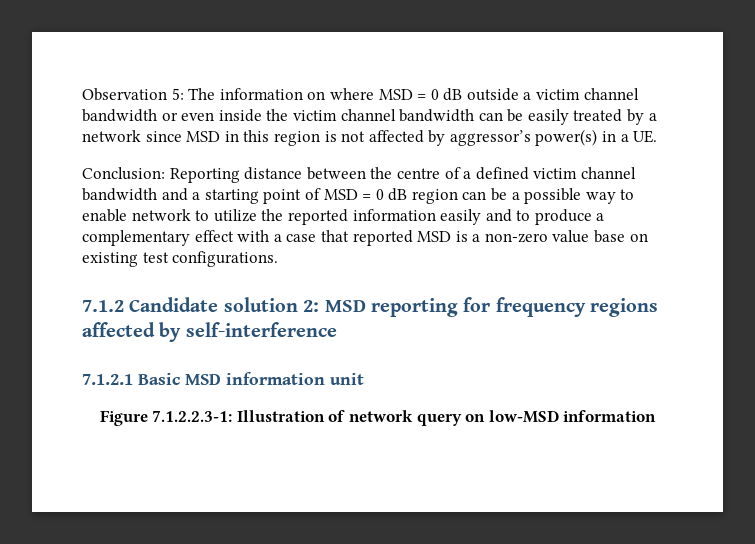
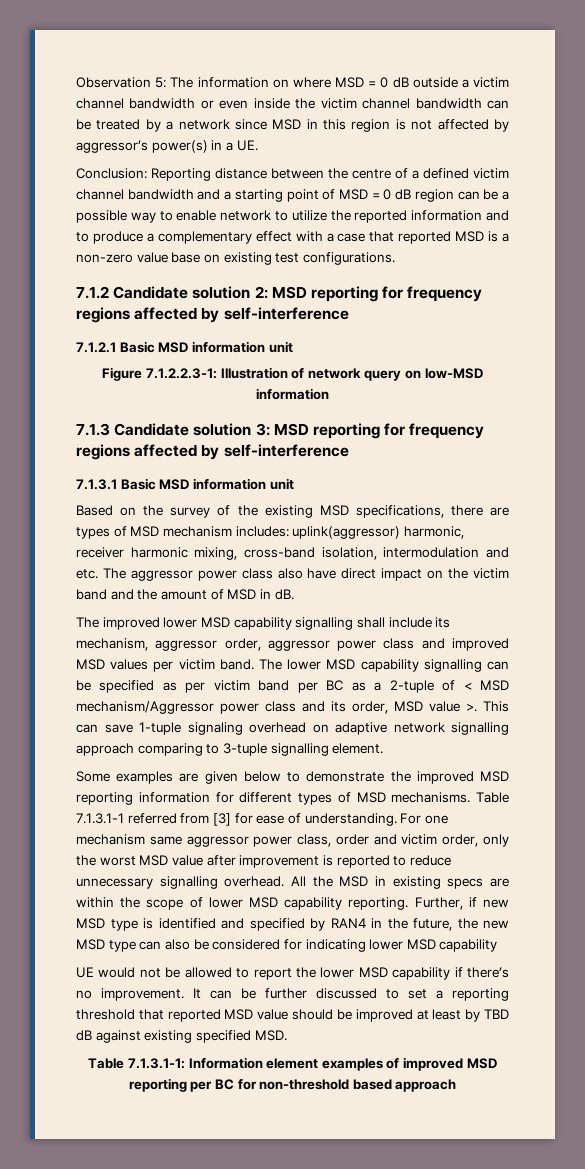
- Observation 5: The information on where MSD = 0 dB outside a victim channel bandwidth or even inside the victim channel bandwidth can be easily treated by a network since MSD in this region is not affected by aggressor’s power(s) in a UE.
+ Observation 5: The information on where MSD = 0 dB outside a victim channel bandwidth or even inside the victim channel bandwidth can be treated by a network since MSD in this region is not affected by aggressor’s power(s) in a UE.
- Conclusion: Reporting distance between the centre of a defined victim channel bandwidth and a starting point of MSD = 0 dB region can be a possible way to enable network to utilize the reported information easily and to produce a complementary effect with a case that reported MSD is a non-zero value base on existing test configurations.
+ Conclusion: Reporting distance between the centre of a defined victim channel bandwidth and a starting point of MSD = 0 dB region can be a possible way to enable network to utilize the reported information and to produce a complementary effect with a case that reported MSD is a non-zero value base on existing test configurations.
+ 7.1.3 Candidate solution 3: MSD reporting for frequency regions affected by self-interference
+ 7.1.3.1 Basic MSD information unit
+ Based on the survey of the existing MSD specifications, there are types of MSD mechanism includes: uplink(aggressor) harmonic, receiver harmonic mixing, cross-band isolation, intermodulation and etc. The aggressor power class also have direct impact on the victim band and the amount of MSD in dB.
+ The improved lower MSD capability signalling shall include its mechanism, aggressor order, aggressor power class and improved MSD values per victim band. The lower MSD capability signalling can be specified as per victim band per BC as a 2-tuple of < MSD mechanism/Aggressor power class and its order, MSD value >. This can save 1-tuple signaling overhead on adaptive network signalling approach comparing to 3-tuple signalling element.
+ Some examples are given below to demonstrate the improved MSD reporting information for different types of MSD mechanisms. Table 7.1.3.1-1 referred from [3] for ease of understanding. For one mechanism same aggressor power class, order and victim order, only the worst MSD value after improvement is reported to reduce unnecessary signalling overhead. All the MSD in existing specs are within the scope of lower MSD capability reporting. Further, if new MSD type is identified and specified by RAN4 in the future, the new MSD type can also be considered for indicating lower MSD capability
+ UE would not be allowed to report the lower MSD capability if there’s no improvement. It can be further discussed to set a reporting threshold that reported MSD value should be improved at least by TBD dB against existing specified MSD.
+ Table 7.1.3.1-1: Information element examples of improved MSD reporting per BC for non-threshold based approach

